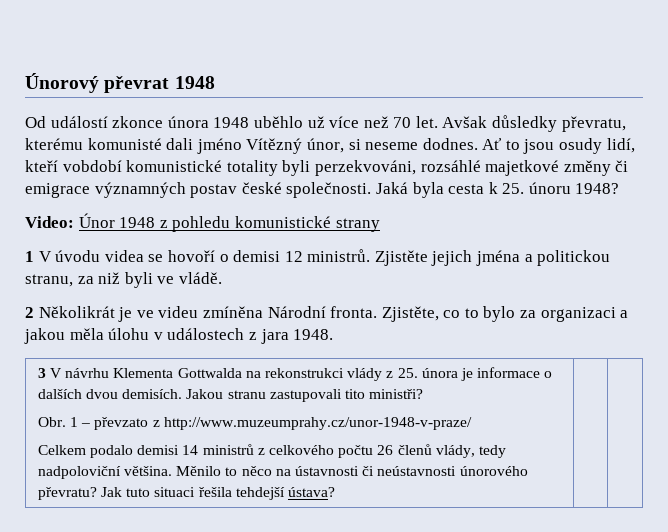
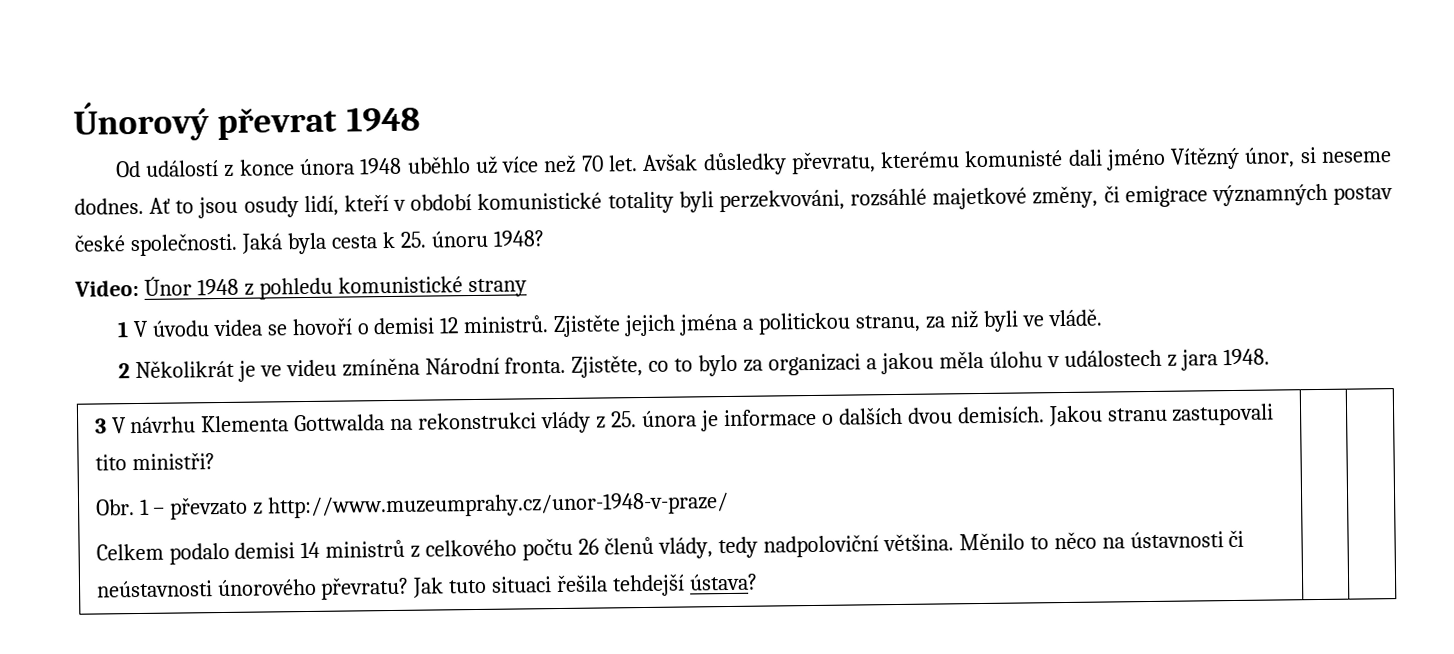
- Od událostí zkonce února 1948 uběhlo už více než 70 let.
+ Od událostí z konce února 1948 uběhlo už více než 70 let.
- Ať to jsou osudy lidí, kteří vobdobí komunistické totality byli perzekvováni, rozsáhlé majetkové změny či emigrace významných postav české společnosti.
+ Ať to jsou osudy lidí, kteří v období komunistické totality byli perzekvováni, rozsáhlé majetkové změny, či emigrace významných postav české společnosti.

